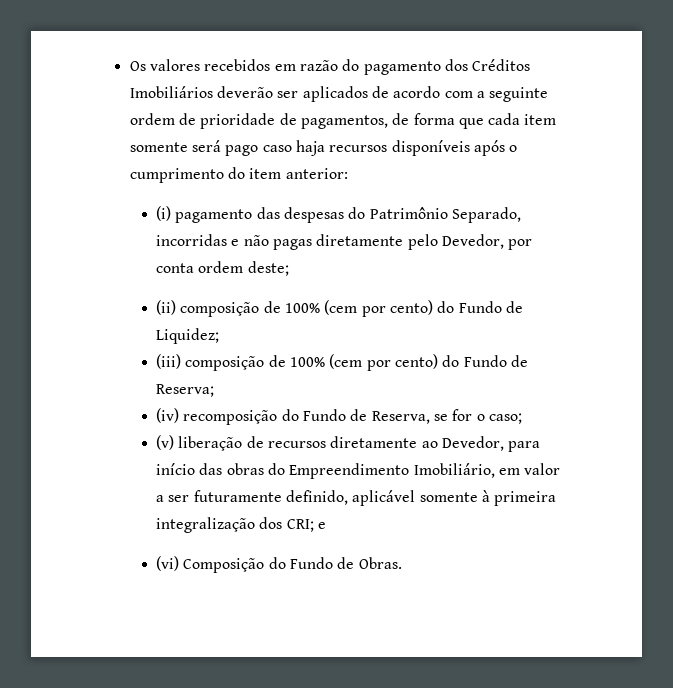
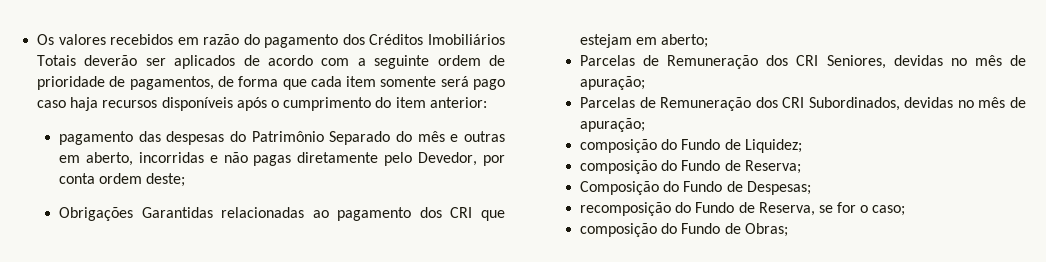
- Os valores recebidos em razão do pagamento dos Créditos Imobiliários deverão ser aplicados de acordo com a seguinte ordem de prioridade de pagamentos, de forma que cada item somente será pago caso haja recursos disponíveis após o cumprimento do item anterior:
+ Os valores recebidos em razão do pagamento dos Créditos Imobiliários Totais deverão ser aplicados de acordo com a seguinte ordem de prioridade de pagamentos, de forma que cada item somente será pago caso haja recursos disponíveis após o cumprimento do item anterior:
- (i) pagamento das despesas do Patrimônio Separado, incorridas e não pagas diretamente pelo Devedor, por conta ordem deste;
+ pagamento das despesas do Patrimônio Separado do mês e outras em aberto, incorridas e não pagas diretamente pelo Devedor, por conta ordem deste;
- (ii) composição de 100% (cem por cento) do Fundo de Liquidez;
- (iii) composição de 100% (cem por cento) do Fundo de Reserva;
+ Obrigações Garantidas relacionadas ao pagamento dos CRI que estejam em aberto;
+ Parcelas de Remuneração dos CRI Seniores, devidas no mês de apuração;
+ Parcelas de Remuneração dos CRI Subordinados, devidas no mês de apuração;
+ composição do Fundo de Liquidez;
+ composição do Fundo de Reserva;
- (iv) recomposição do Fundo de Reserva, se for o caso;
+ Composição do Fundo de Despesas;
+ recomposição do Fundo de Reserva, se for o caso;
- (v) liberação de recursos diretamente ao Devedor, para início das obras do Empreendimento Imobiliário, em valor a ser futuramente definido, aplicável somente à primeira integralização dos CRI; e
- (vi) Composição do Fundo de Obras.
+ composição do Fundo de Obras;

